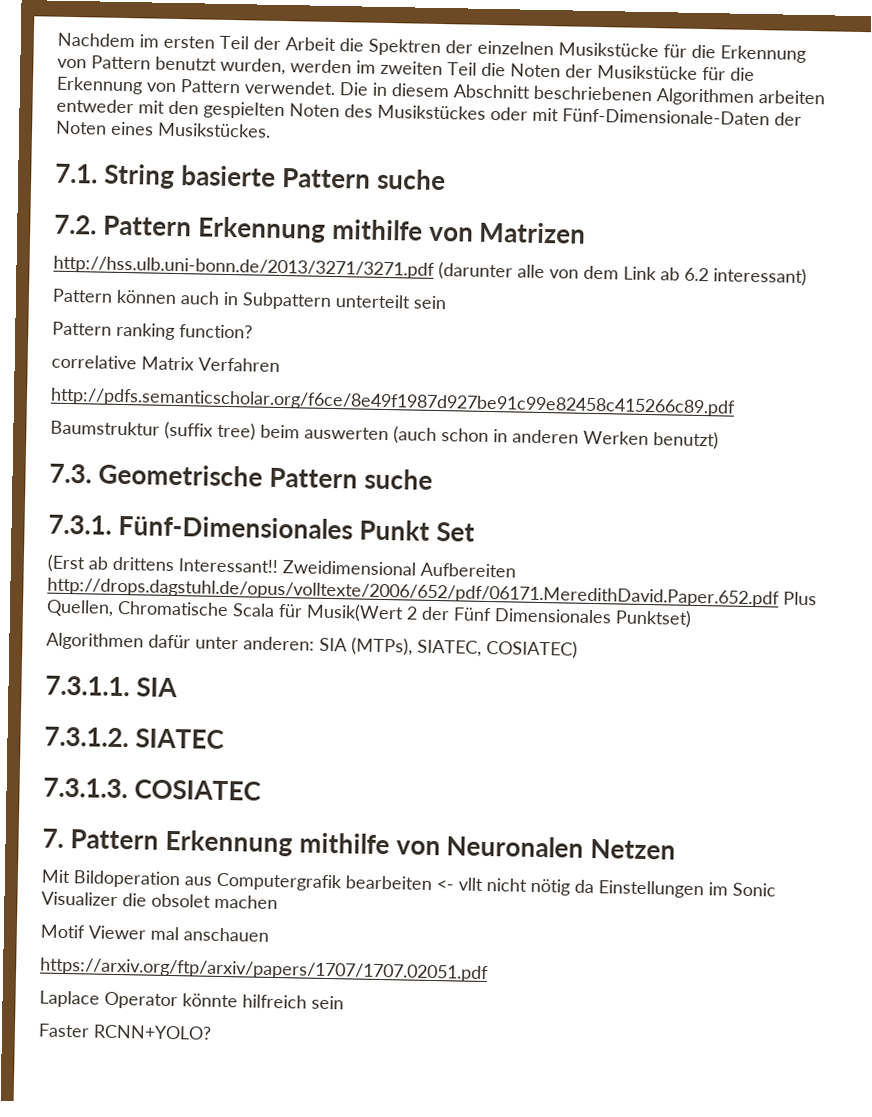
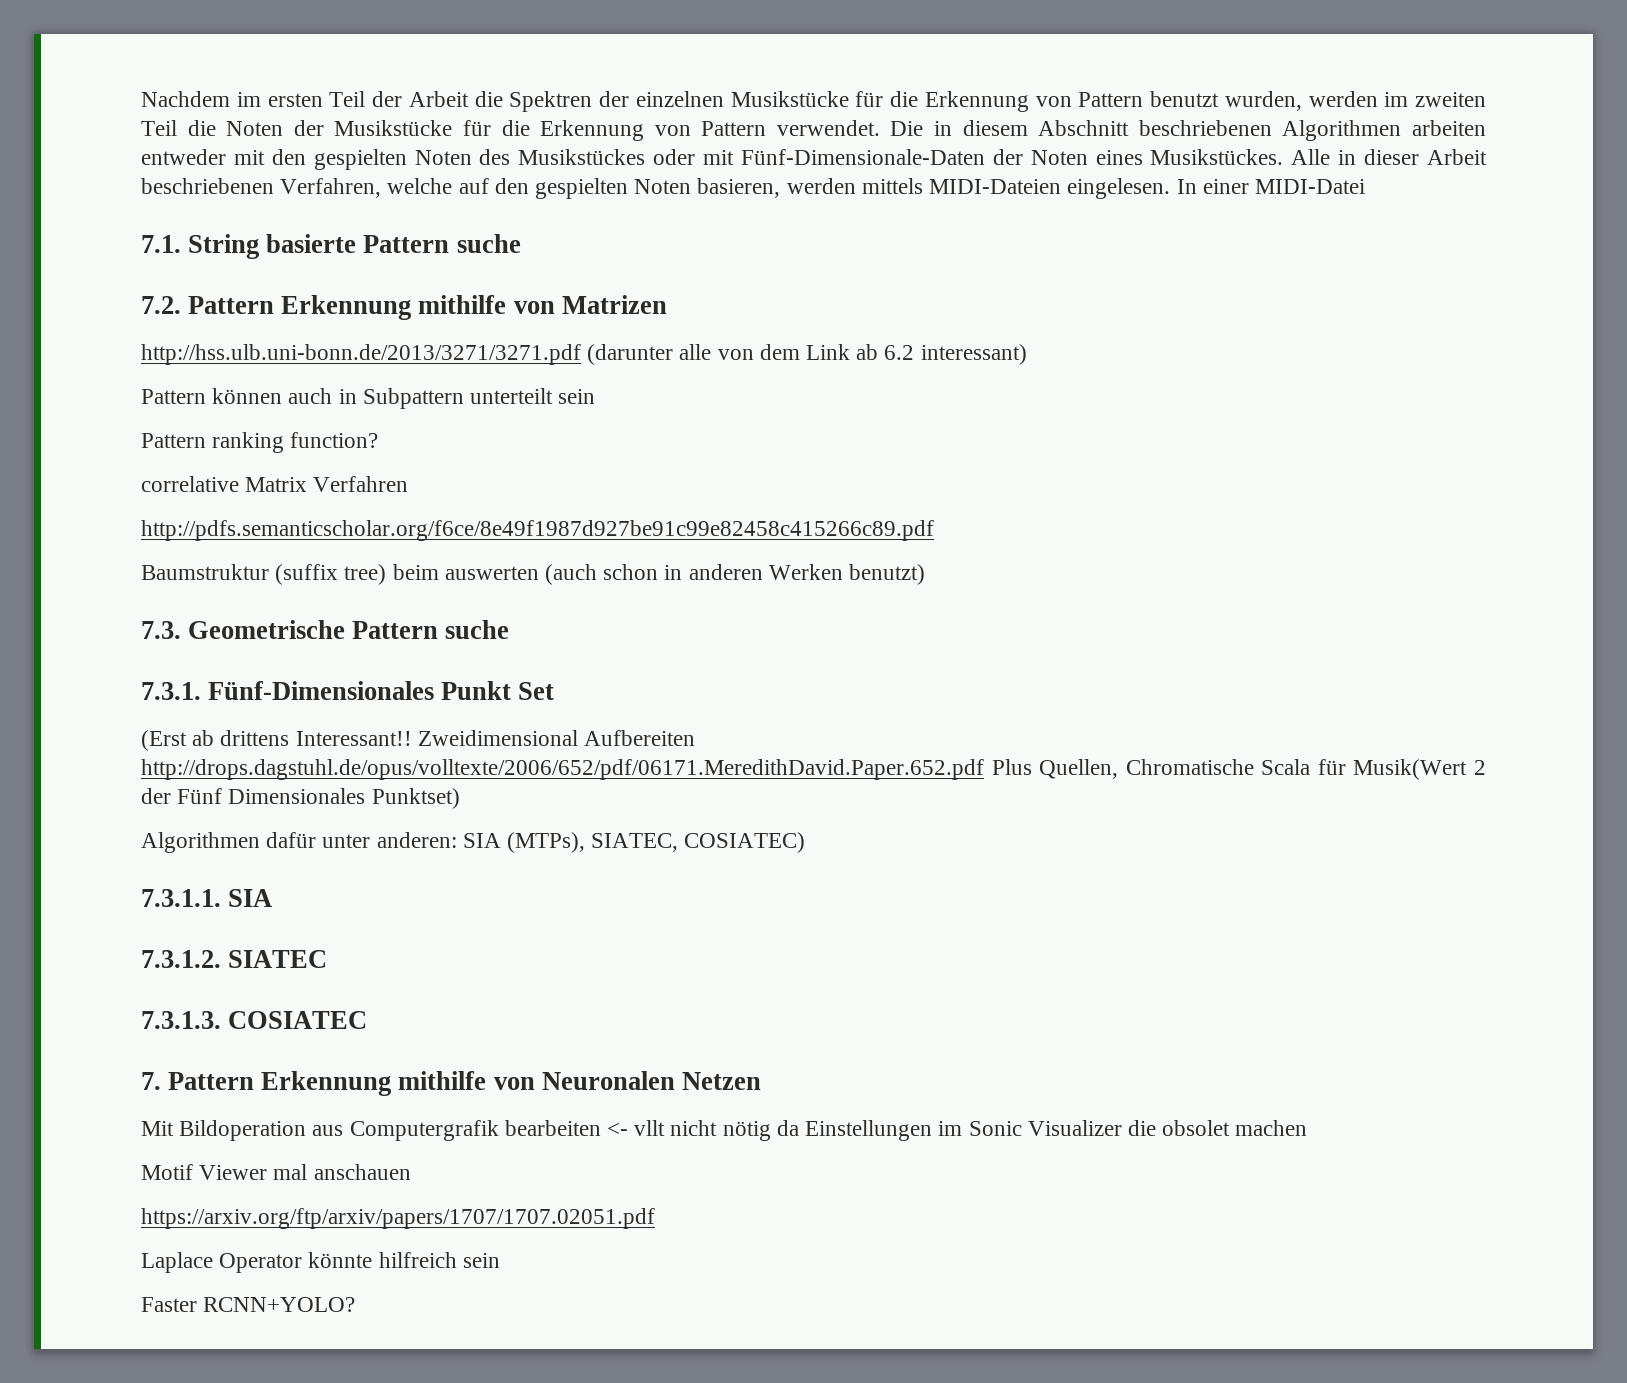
+ Alle in dieser Arbeit beschriebenen Verfahren, welche auf den gespielten Noten basieren, werden mittels MIDI-Dateien eingelesen. In einer MIDI-Datei

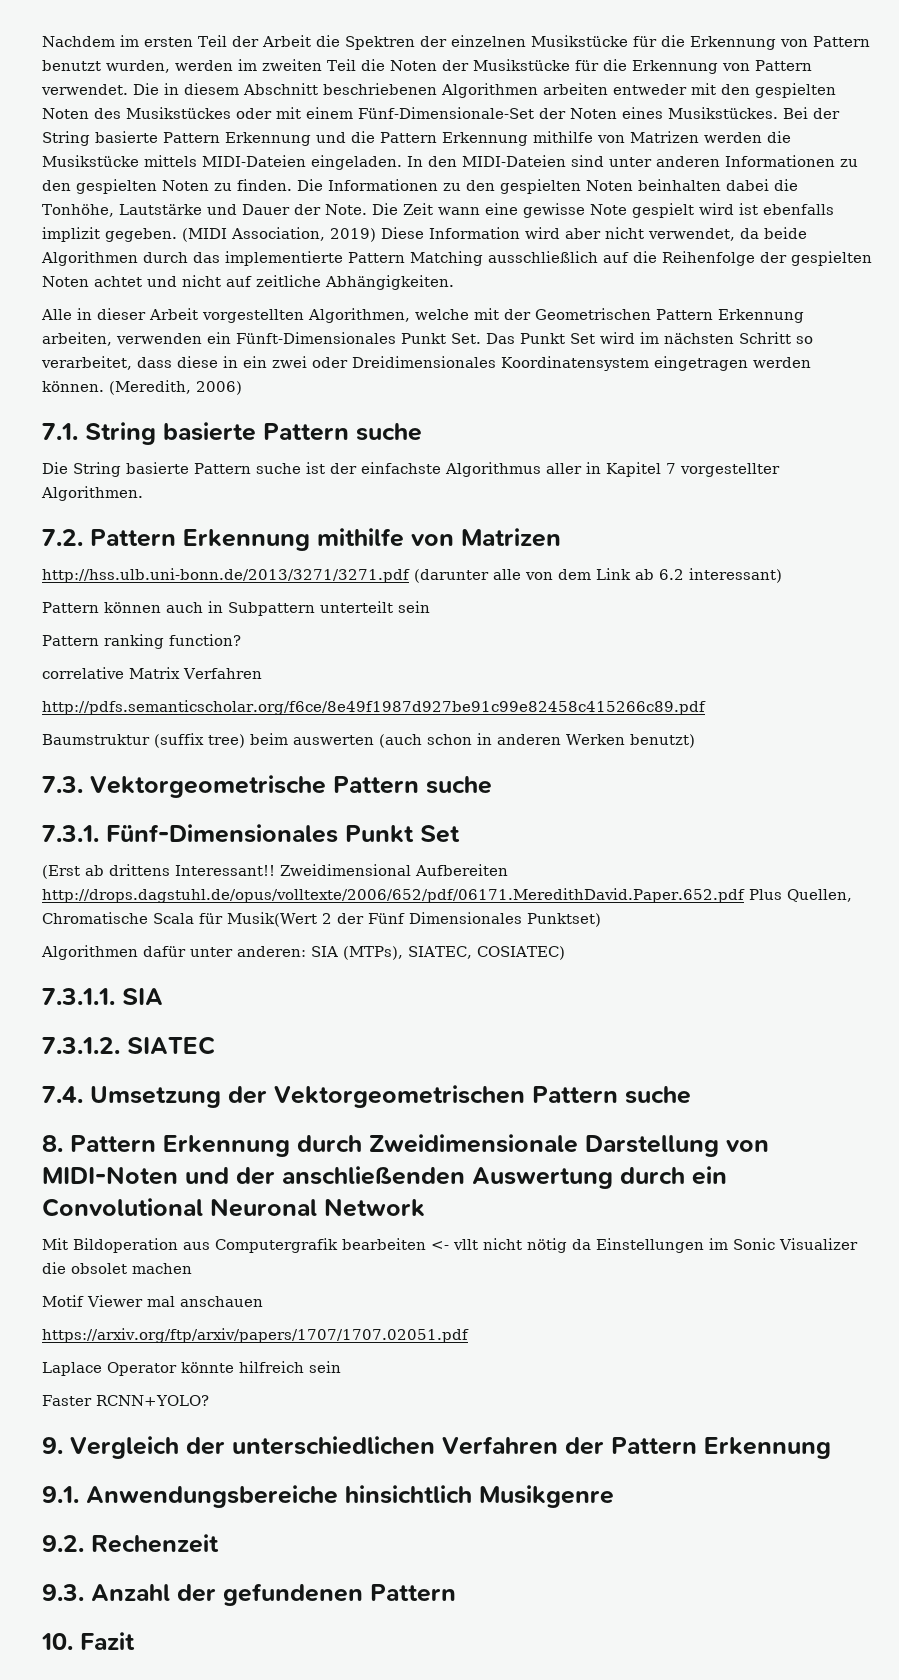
- Die in diesem Abschnitt beschriebenen Algorithmen arbeiten entweder mit den gespielten Noten des Musikstückes oder mit Fünf-Dimensionale-Daten der Noten eines Musikstückes.
+ Die in diesem Abschnitt beschriebenen Algorithmen arbeiten entweder mit den gespielten Noten des Musikstückes oder mit einem Fünf-Dimensionale-Set der Noten eines Musikstückes.
- Alle in dieser Arbeit beschriebenen Verfahren, welche auf den gespielten Noten basieren, werden mittels MIDI-Dateien eingelesen. In einer MIDI-Datei
+ Bei der String basierte Pattern Erkennung und die Pattern Erkennung mithilfe von Matrizen werden die Musikstücke mittels MIDI-Dateien eingeladen. In den MIDI-Dateien sind unter anderen Informationen zu den gespielten Noten zu finden. Die Informationen zu den gespielten Noten beinhalten dabei die Tonhöhe, Lautstärke und Dauer der Note. Die Zeit wann eine gewisse Note gespielt wird ist ebenfalls implizit gegeben. (MIDI Association, 2019) Diese Information wird aber nicht verwendet, da beide Algorithmen durch das implementierte Pattern Matching ausschließlich auf die Reihenfolge der gespielten Noten achtet und nicht auf zeitliche Abhängigkeiten.
+ Alle in dieser Arbeit vorgestellten Algorithmen, welche mit der Geometrischen Pattern Erkennung arbeiten, verwenden ein Fünft-Dimensionales Punkt Set. Das Punkt Set wird im nächsten Schritt so verarbeitet, dass diese in ein zwei oder Dreidimensionales Koordinatensystem eingetragen werden können. (Meredith, 2006)
+ Die String basierte Pattern suche ist der einfachste Algorithmus aller in Kapitel 7 vorgestellter Algorithmen.
- 7.3. Geometrische Pattern suche
+ 7.3. Vektorgeometrische Pattern suche
- 7.3.1.3. COSIATEC
- 7. Pattern Erkennung mithilfe von Neuronalen Netzen
+ 7.4. Umsetzung der Vektorgeometrischen Pattern suche
+ 8. Pattern Erkennung durch Zweidimensionale Darstellung von MIDI-Noten und der anschließenden Auswertung durch ein Convolutional Neuronal Network
+ 9. Vergleich der unterschiedlichen Verfahren der Pattern Erkennung
+ 9.1. Anwendungsbereiche hinsichtlich Musikgenre
+ 9.2. Rechenzeit
+ 9.3. Anzahl der gefundenen Pattern
+ 10. Fazit

